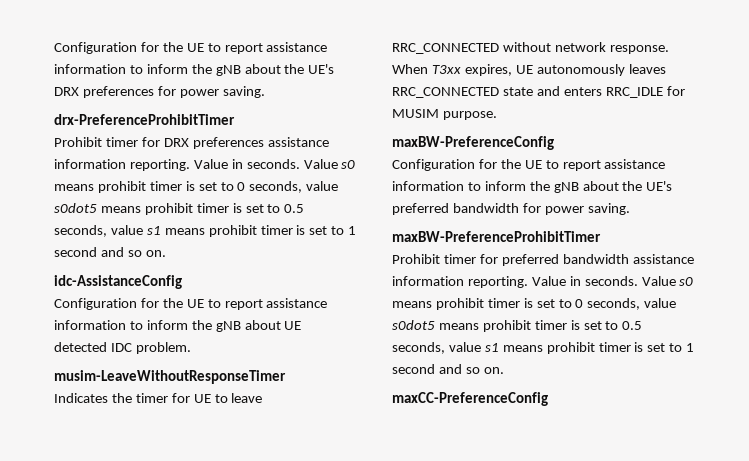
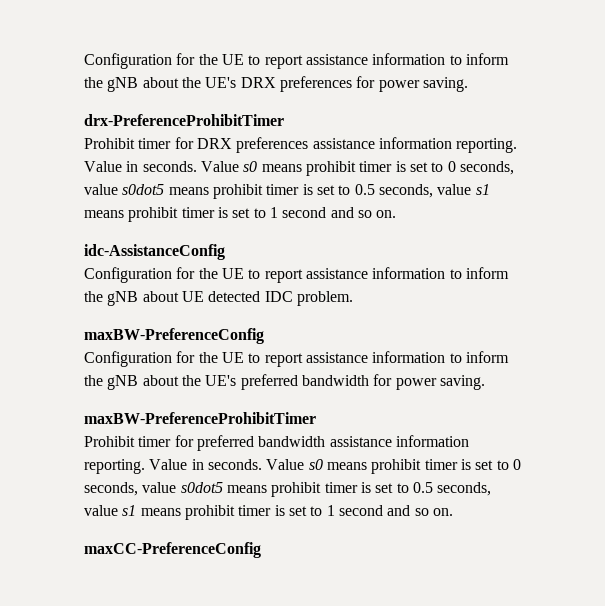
- musim-LeaveWithoutResponseTimer
- Indicates the timer for UE to leave RRC_CONNECTED without network response. When T3xx expires, UE autonomously leaves RRC_CONNECTED state and enters RRC_IDLE for MUSIM purpose.

